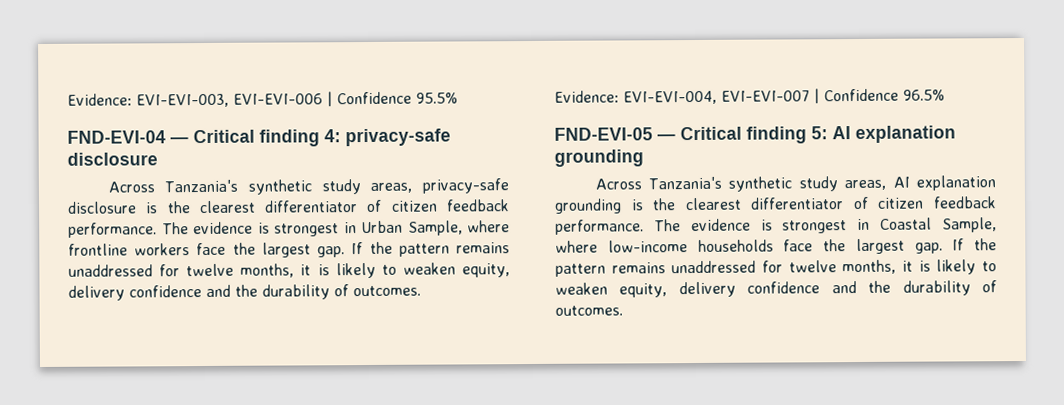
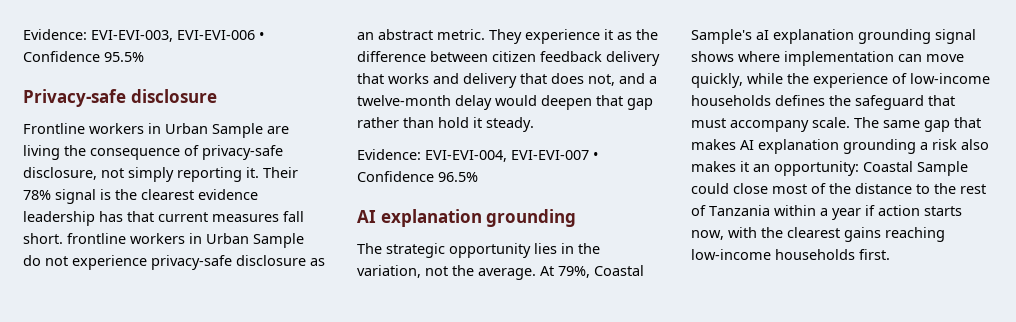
- Evidence: EVI-EVI-003, EVI-EVI-006 | Confidence 95.5%
+ Evidence: EVI-EVI-003, EVI-EVI-006 • Confidence 95.5%
- FND-EVI-04 — Critical finding 4: privacy-safe disclosure
- Across Tanzania's synthetic study areas, privacy-safe disclosure is the clearest differentiator of citizen feedback performance. The evidence is strongest in Urban Sample, where frontline workers face the largest gap. If the pattern remains unaddressed for twelve months, it is likely to weaken equity, delivery confidence and the durability of outcomes.
+ Privacy-safe disclosure
+ Frontline workers in Urban Sample are living the consequence of privacy-safe disclosure, not simply reporting it. Their 78% signal is the clearest evidence leadership has that current measures fall short. frontline workers in Urban Sample do not experience privacy-safe disclosure as an abstract metric. They experience it as the difference between citizen feedback delivery that works and delivery that does not, and a twelve-month delay would deepen that gap rather than hold it steady.
- Evidence: EVI-EVI-004, EVI-EVI-007 | Confidence 96.5%
- FND-EVI-05 — Critical finding 5: AI explanation grounding
- Across Tanzania's synthetic study areas, AI explanation grounding is the clearest differentiator of citizen feedback performance. The evidence is strongest in Coastal Sample, where low-income households face the largest gap. If the pattern remains unaddressed for twelve months, it is likely to weaken equity, delivery confidence and the durability of outcomes.
+ Evidence: EVI-EVI-004, EVI-EVI-007 • Confidence 96.5%
+ AI explanation grounding
+ The strategic opportunity lies in the variation, not the average. At 79%, Coastal Sample's aI explanation grounding signal shows where implementation can move quickly, while the experience of low-income households defines the safeguard that must accompany scale. The same gap that makes AI explanation grounding a risk also makes it an opportunity: Coastal Sample could close most of the distance to the rest of Tanzania within a year if action starts now, with the clearest gains reaching low-income households first.

